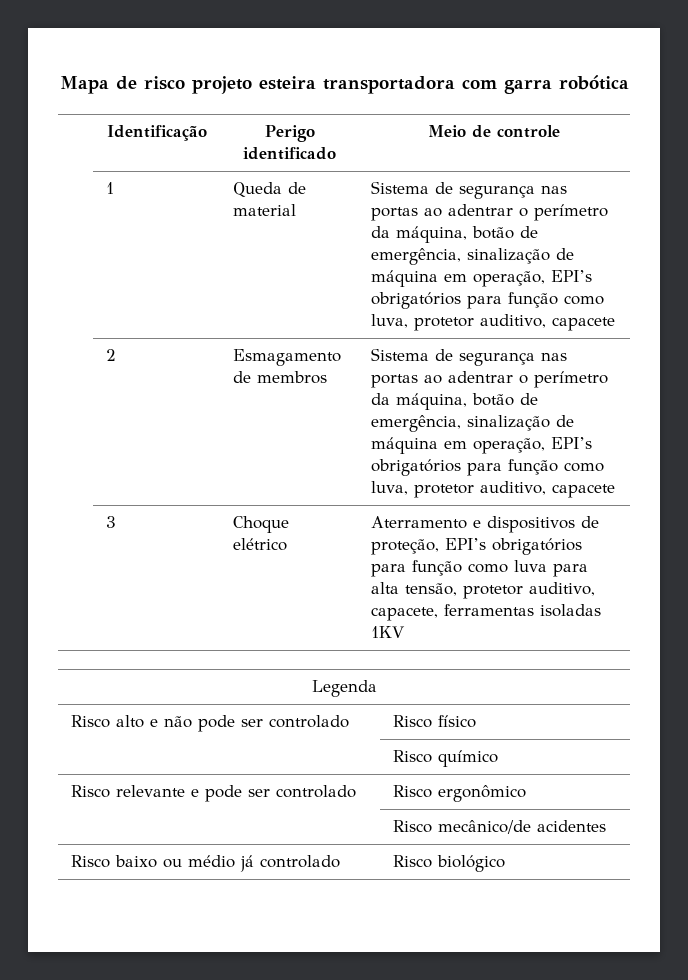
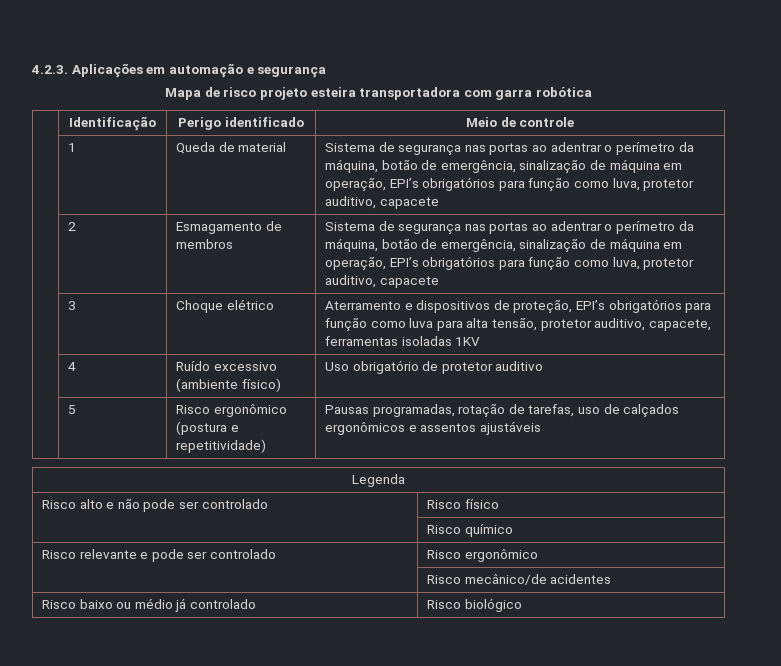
+ 4.2.3. Aplicações em automação e segurança
+ | 4 | Ruído excessivo (ambiente físico) | Uso obrigatório de protetor auditivo
+ | 5 | Risco ergonômico (postura e repetitividade) | Pausas programadas, rotação de tarefas, uso de calçados ergonômicos e assentos ajustáveis

